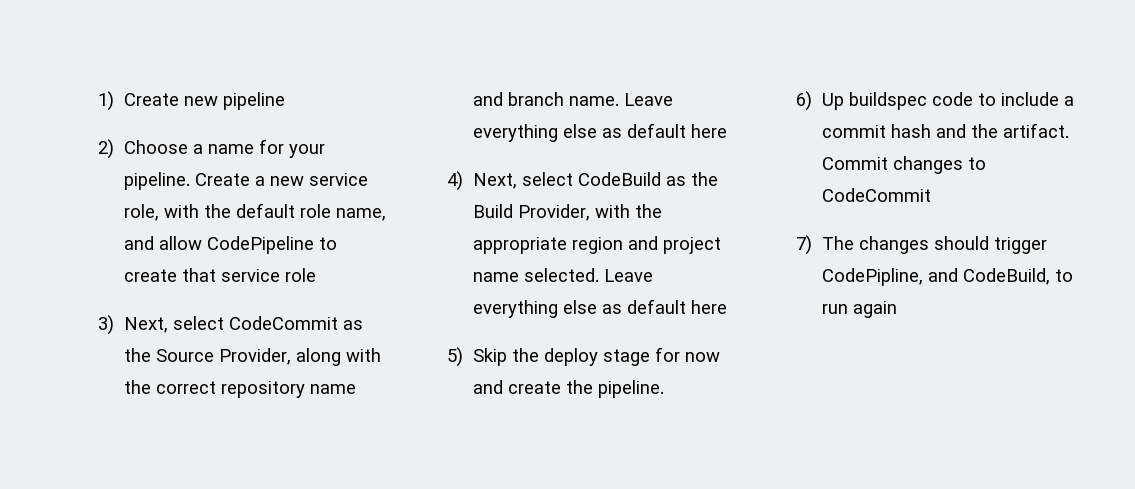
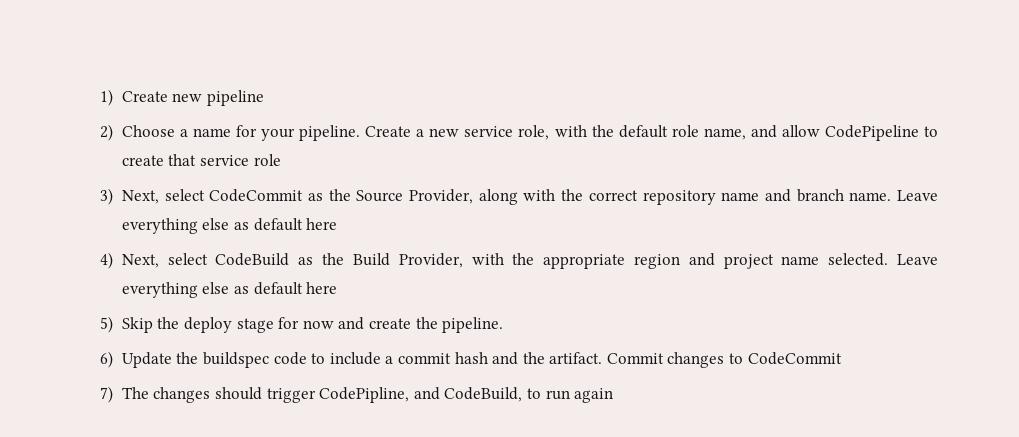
- 6) Up buildspec code to include a commit hash and the artifact.
+ 6) Update the buildspec code to include a commit hash and the artifact.

